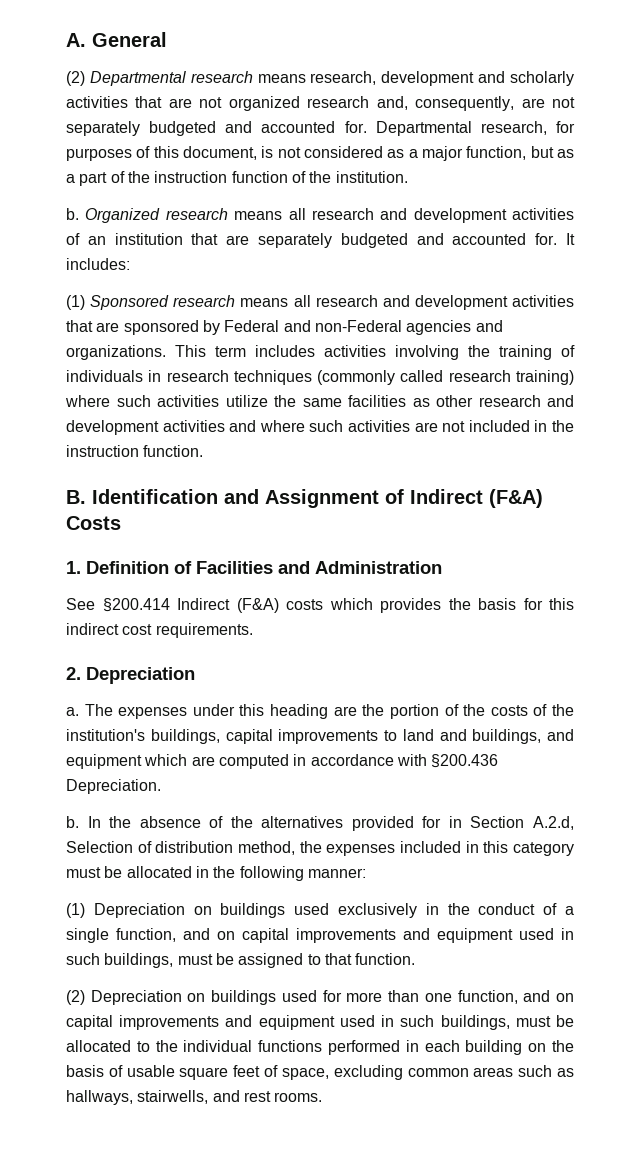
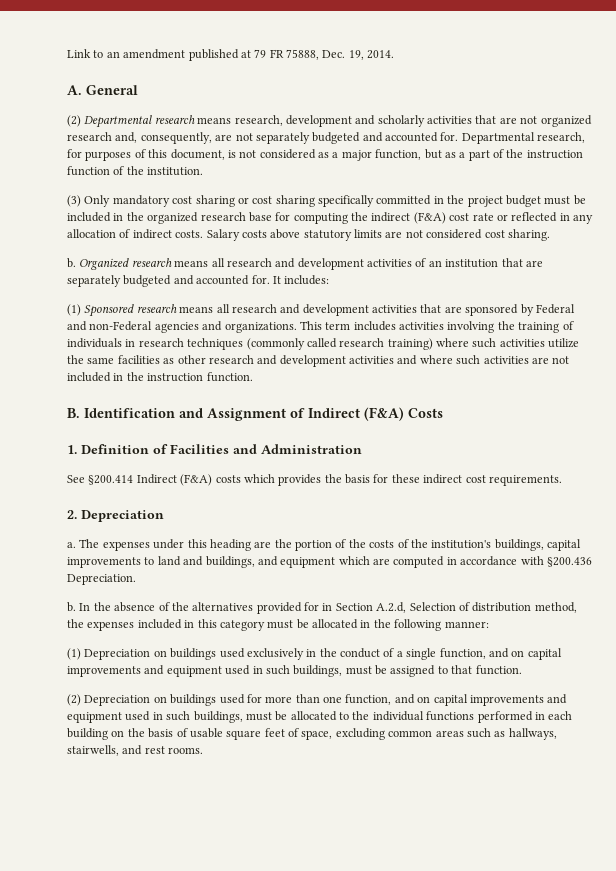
+ Link to an amendment published at 79 FR 75888, Dec. 19, 2014.
+ (3) Only mandatory cost sharing or cost sharing specifically committed in the project budget must be included in the organized research base for computing the indirect (F&A) cost rate or reflected in any allocation of indirect costs. Salary costs above statutory limits are not considered cost sharing.
- See §200.414 Indirect (F&A) costs which provides the basis for this indirect cost requirements.
+ See §200.414 Indirect (F&A) costs which provides the basis for these indirect cost requirements.

